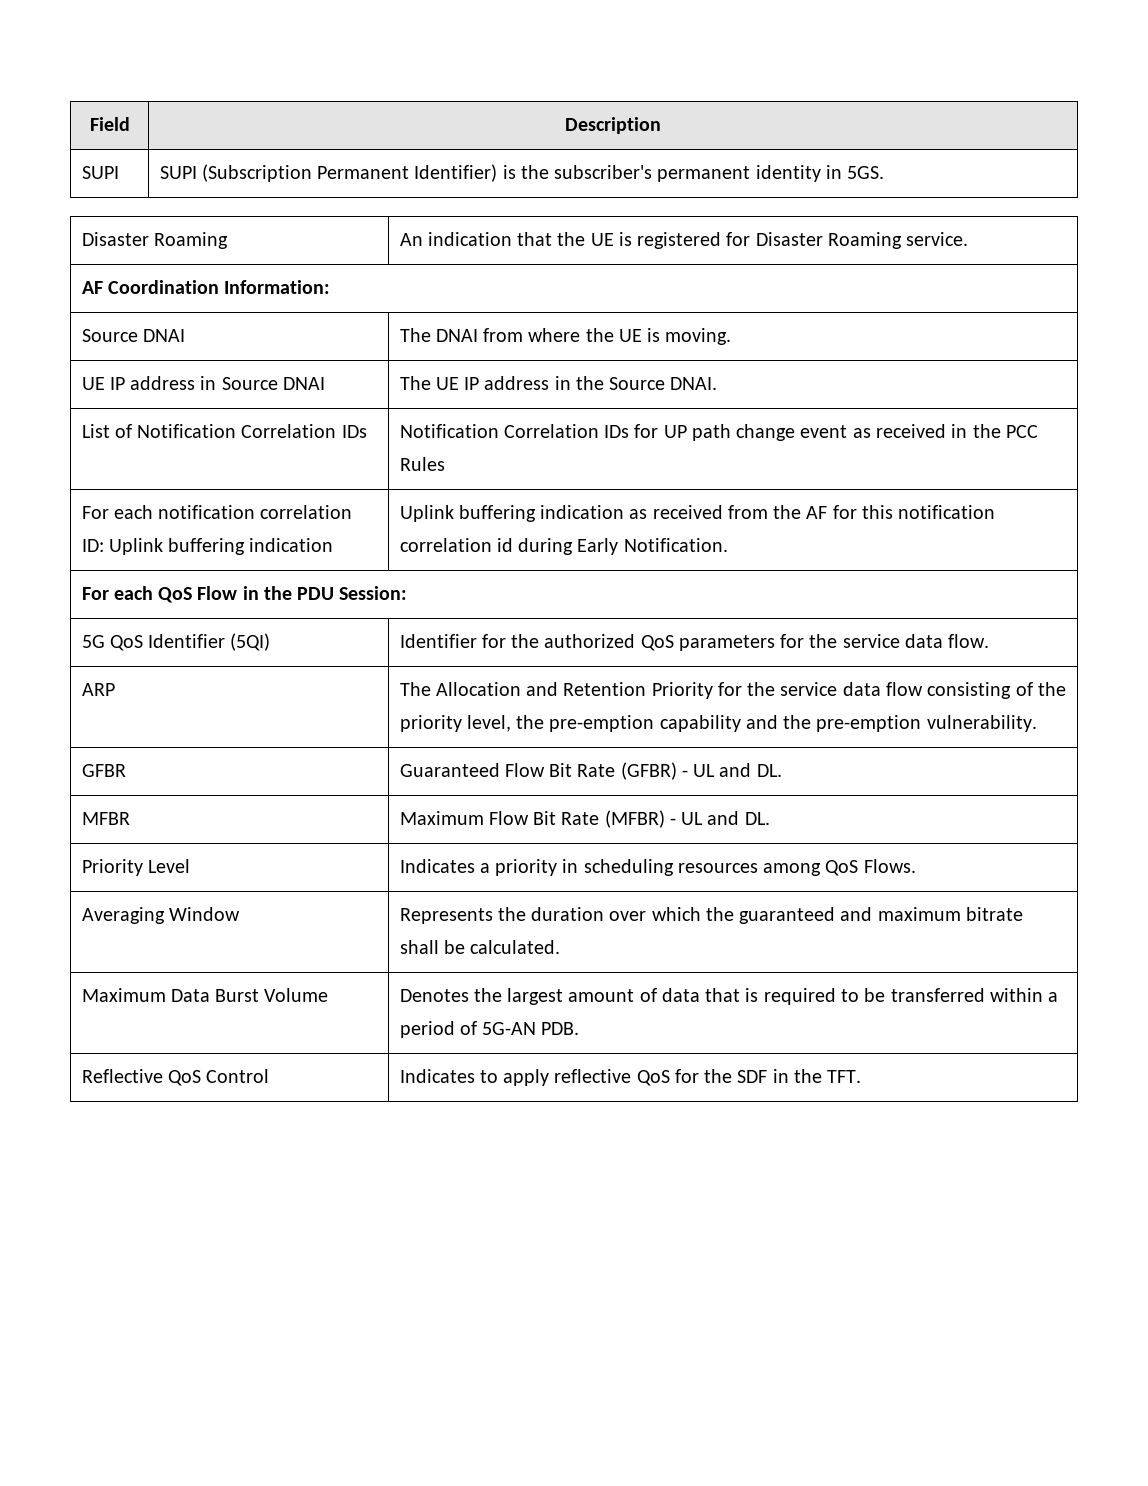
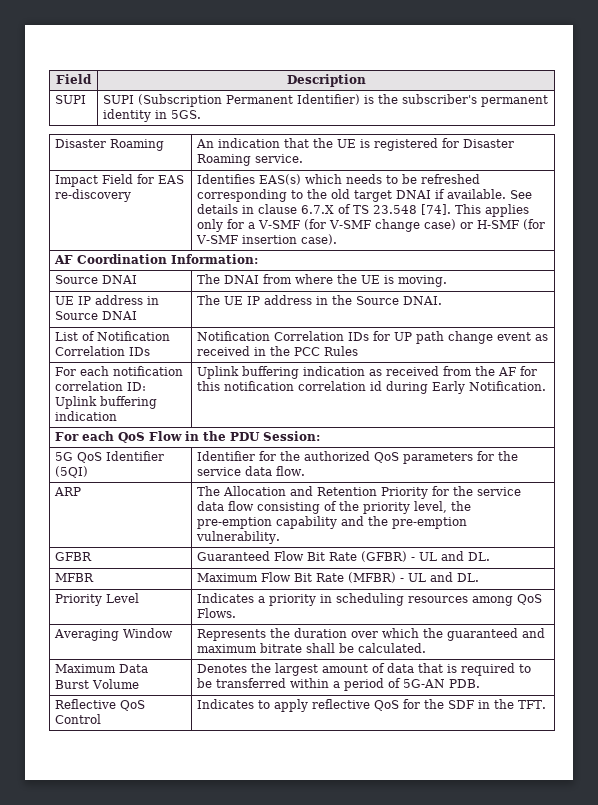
+ Impact Field for EAS re-discovery | Identifies EAS(s) which needs to be refreshed corresponding to the old target DNAI if available. See details in clause 6.7.X of TS 23.548 [74]. This applies only for a V-SMF (for V-SMF change case) or H-SMF (for V-SMF insertion case).

